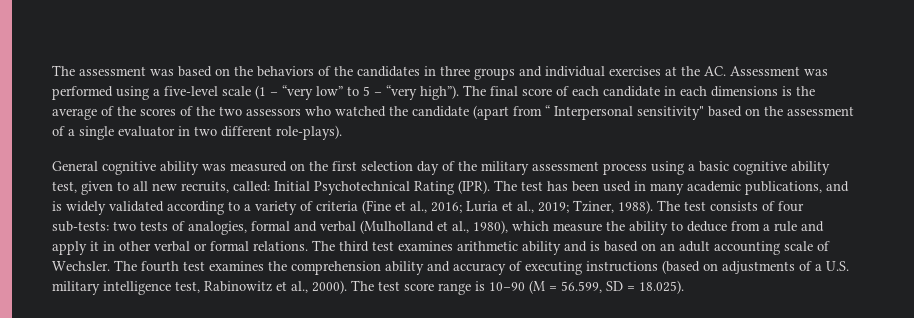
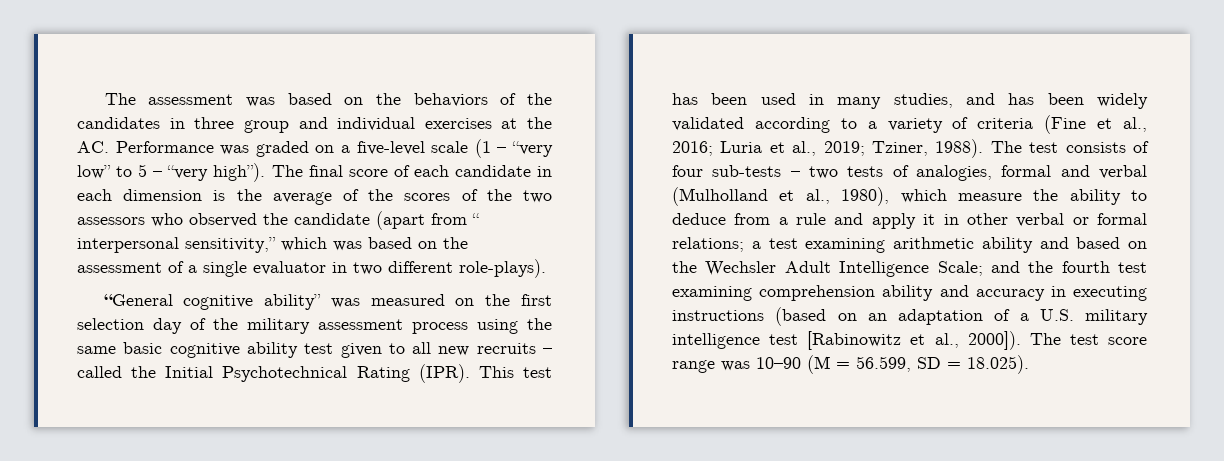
- The assessment was based on the behaviors of the candidates in three groups and individual exercises at the AC. Assessment was performed using a five-level scale (1 – “very low” to 5 – “very high”).
+ The assessment was based on the behaviors of the candidates in three group and individual exercises at the AC. Performance was graded on a five-level scale (1 – “very low” to 5 – “very high”).
- The final score of each candidate in each dimensions is the average of the scores of the two assessors who watched the candidate (apart from “ Interpersonal sensitivity" based on the assessment of a single evaluator in two different role-plays).
+ The final score of each candidate in each dimension is the average of the scores of the two assessors who observed the candidate (apart from “ interpersonal sensitivity,” which was based on the assessment of a single evaluator in two different role-plays).
- General cognitive ability was measured on the first selection day of the military assessment process using a basic cognitive ability test, given to all new recruits, called: Initial Psychotechnical Rating (IPR).
+ “General cognitive ability” was measured on the first selection day of the military assessment process using the same basic cognitive ability test given to all new recruits – called the Initial Psychotechnical Rating (IPR).
- The test has been used in many academic publications, and is widely validated according to a variety of criteria (Fine et al., 2016; Luria et al., 2019; Tziner, 1988).
+ This test has been used in many studies, and has been widely validated according to a variety of criteria (Fine et al., 2016; Luria et al., 2019; Tziner, 1988).
- The test consists of four sub-tests: two tests of analogies, formal and verbal (Mulholland et al., 1980), which measure the ability to deduce from a rule and apply it in other verbal or formal relations. The third test examines arithmetic ability and is based on an adult accounting scale of Wechsler. The fourth test examines the comprehension ability and accuracy of executing instructions (based on adjustments of a U.S. military intelligence test, Rabinowitz et al., 2000).
+ The test consists of four sub-tests – two tests of analogies, formal and verbal (Mulholland et al., 1980), which measure the ability to deduce from a rule and apply it in other verbal or formal relations; a test examining arithmetic ability and based on the Wechsler Adult Intelligence Scale; and the fourth test examining comprehension ability and accuracy in executing instructions (based on an adaptation of a U.S. military intelligence test [Rabinowitz et al., 2000]).
- The test score range is 10–90 (M = 56.599, SD = 18.025).
+ The test score range was 10–90 (M = 56.599, SD = 18.025).

